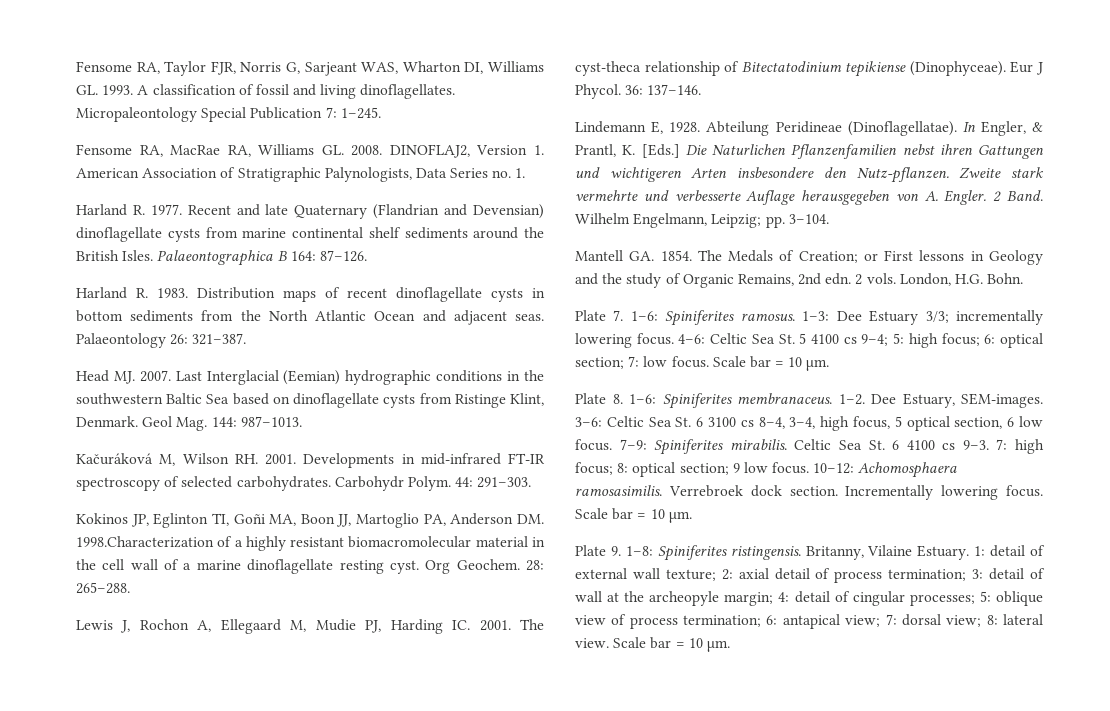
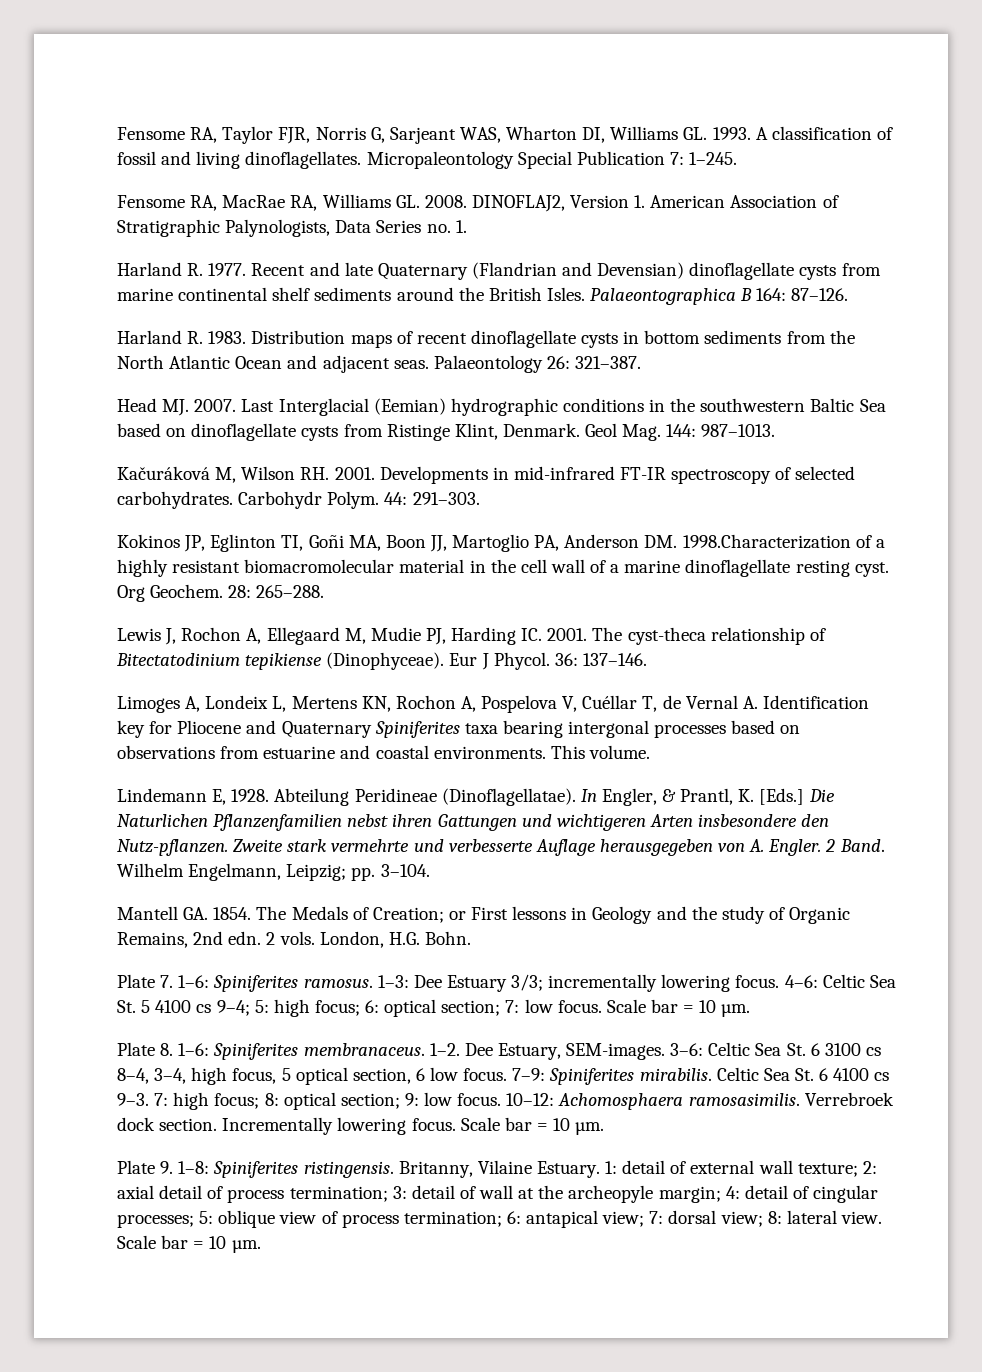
+ Limoges A, Londeix L, Mertens KN, Rochon A, Pospelova V, Cuéllar T, de Vernal A. Identification key for Pliocene and Quaternary Spiniferites taxa bearing intergonal processes based on observations from estuarine and coastal environments. This volume.
- 7: high focus; 8: optical section; 9 low focus.
+ 7: high focus; 8: optical section; 9: low focus.

